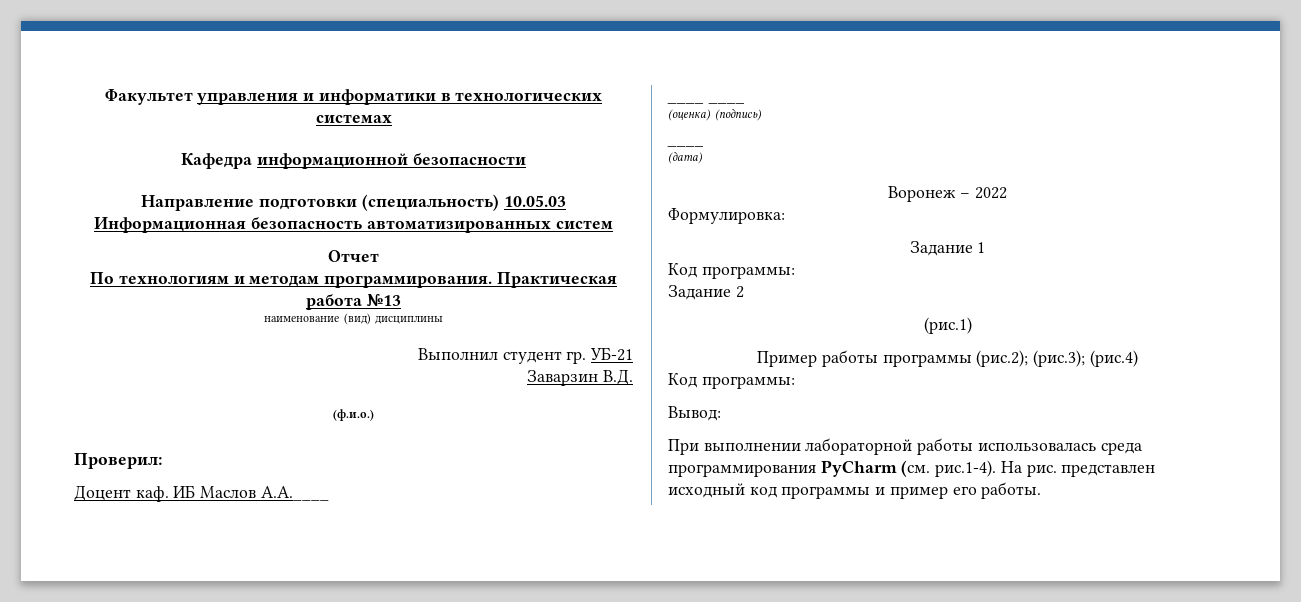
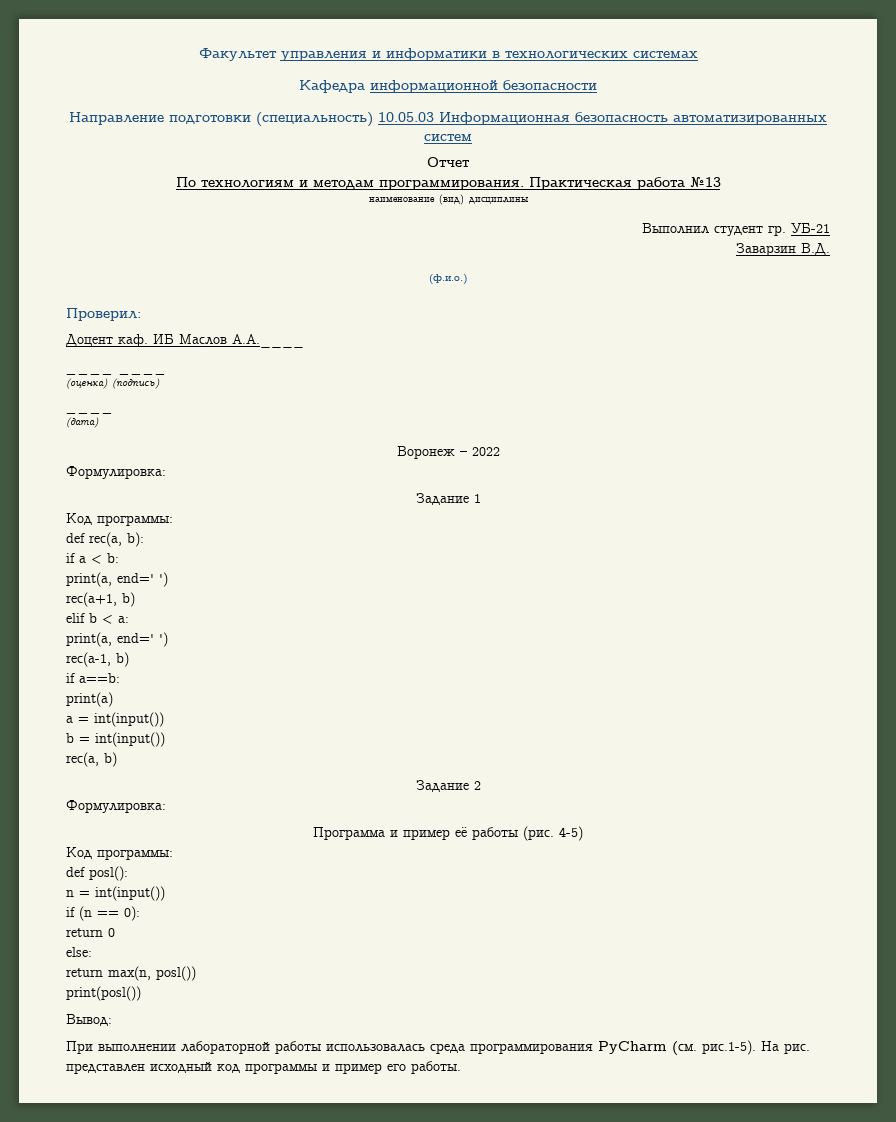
+ def rec(a, b):
+ if a < b:
+ print(a, end=' ')
+ rec(a+1, b)
+ elif b < a:
+ print(a, end=' ')
+ rec(a-1, b)
+ if a==b:
+ print(a)
+ a = int(input())
+ b = int(input())
+ rec(a, b)
  Задание 2
- (рис.1)
- Пример работы программы (рис.2); (рис.3); (рис.4)
+ Формулировка:
+ Программа и пример её работы (рис. 4-5)
  Код программы:
+ def posl():
+ n = int(input())
+ if (n == 0):
+ return 0
+ else:
+ return max(n, posl())
+ print(posl())
- При выполнении лабораторной работы использовалась среда программирования PyCharm (см. рис.1-4). На рис. представлен исходный код программы и пример его работы.
+ При выполнении лабораторной работы использовалась среда программирования PyCharm (см. рис.1-5). На рис. представлен исходный код программы и пример его работы.

